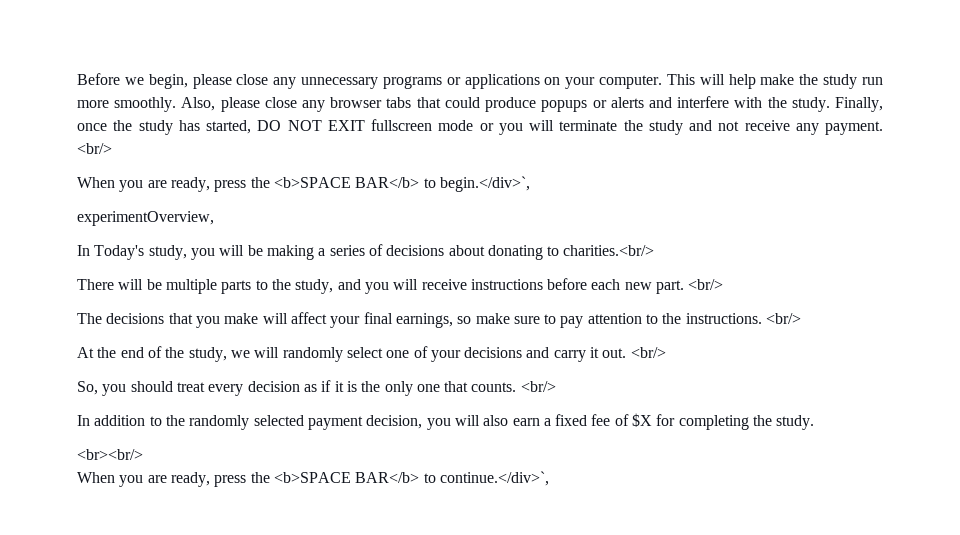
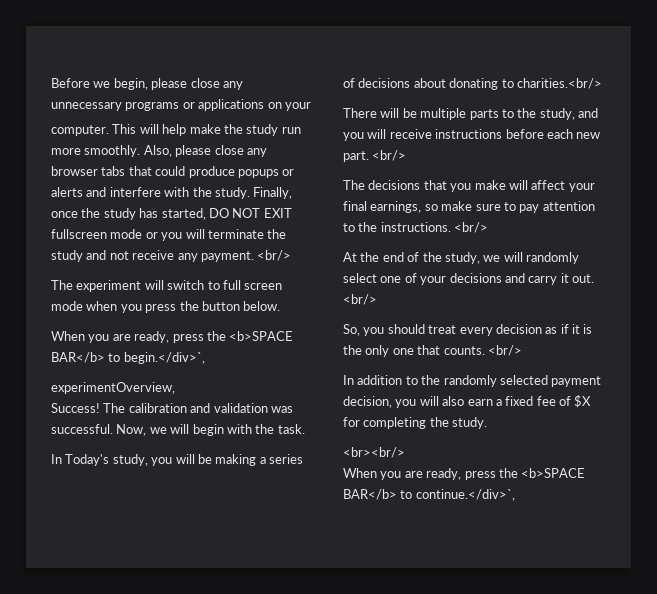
- Before we begin, please close any unnecessary programs or applications on your computer.
+ Before we begin, please close any unnecessary programs or applications on your
+ computer.
+ The experiment will switch to full screen mode when you press the button below.
+ Success! The calibration and validation was successful. Now, we will begin with the task.

